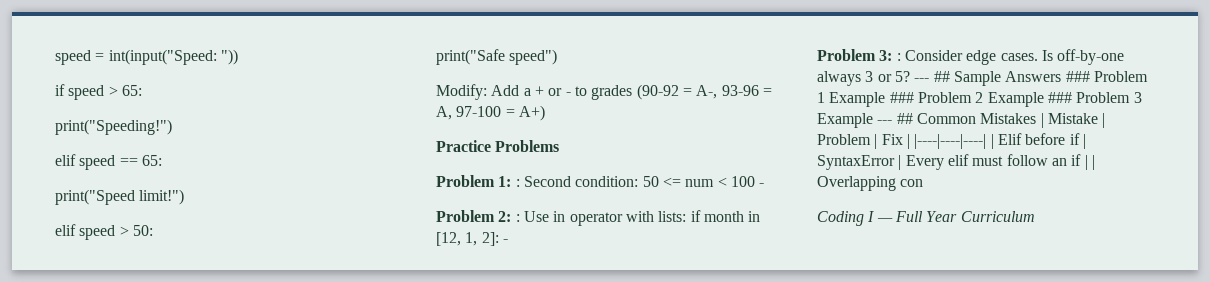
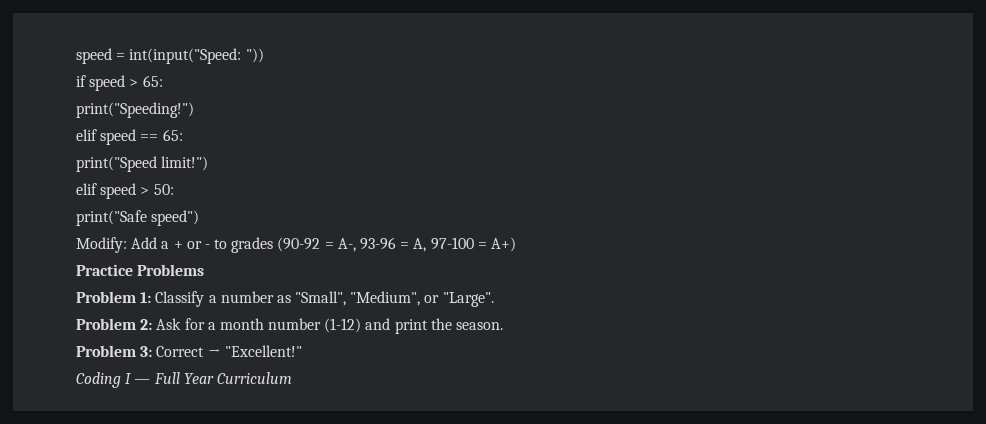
- Problem 1: : Second condition: 50 <= num < 100 -
- Problem 2: : Use in operator with lists: if month in [12, 1, 2]: -
- Problem 3: : Consider edge cases. Is off-by-one always 3 or 5? --- ## Sample Answers ### Problem 1 Example ### Problem 2 Example ### Problem 3 Example --- ## Common Mistakes | Mistake | Problem | Fix | |----|----|----| | Elif before if | SyntaxError | Every elif must follow an if | | Overlapping con
+ Problem 1: Classify a number as "Small", "Medium", or "Large".
+ Problem 2: Ask for a month number (1-12) and print the season.
+ Problem 3: Correct → "Excellent!"

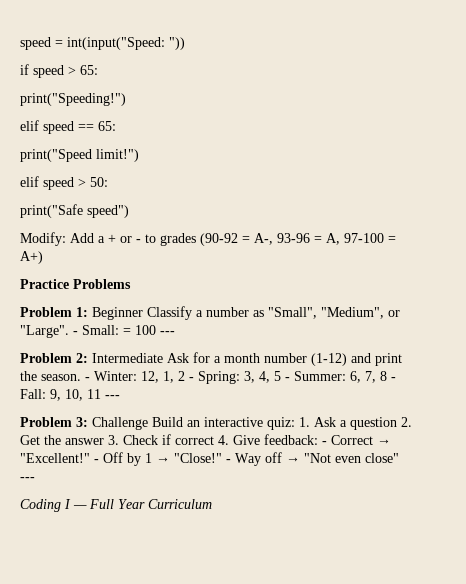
- Problem 1: Classify a number as "Small", "Medium", or "Large".
+ Problem 1: Beginner Classify a number as "Small", "Medium", or "Large". - Small: = 100 ---
- Problem 2: Ask for a month number (1-12) and print the season.
- Problem 3: Correct → "Excellent!"
+ Problem 2: Intermediate Ask for a month number (1-12) and print the season. - Winter: 12, 1, 2 - Spring: 3, 4, 5 - Summer: 6, 7, 8 - Fall: 9, 10, 11 ---
+ Problem 3: Challenge Build an interactive quiz: 1. Ask a question 2. Get the answer 3. Check if correct 4. Give feedback: - Correct → "Excellent!" - Off by 1 → "Close!" - Way off → "Not even close" ---

